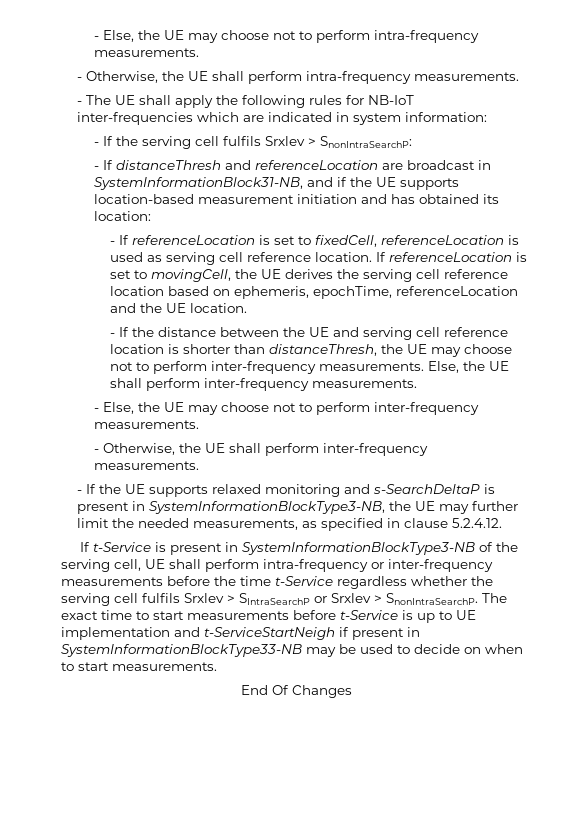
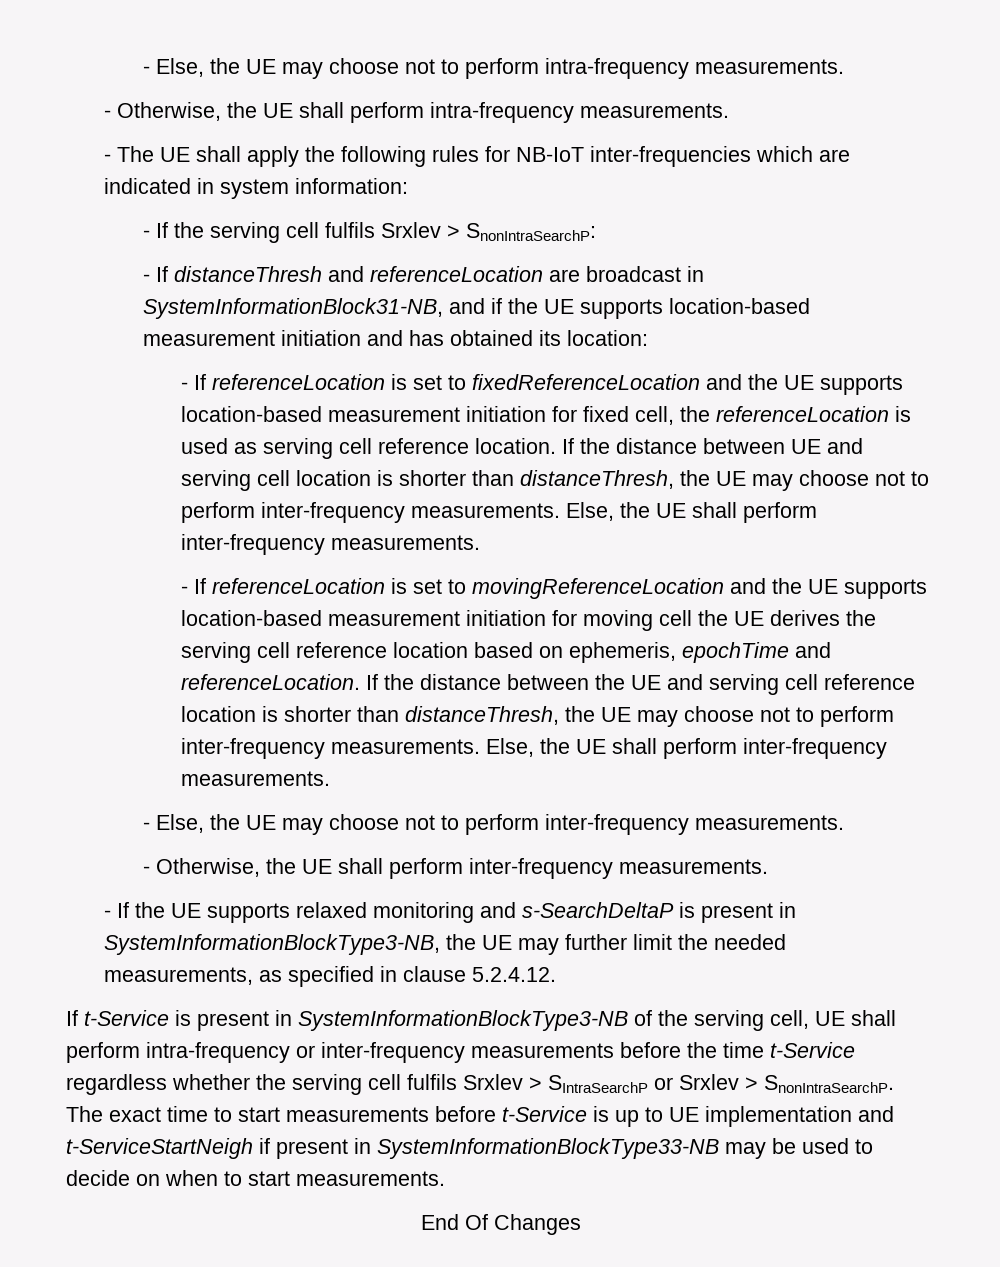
- - If referenceLocation is set to fixedCell, referenceLocation is used as serving cell reference location.
+ - If referenceLocation is set to fixedReferenceLocation and the UE supports location-based measurement initiation for fixed cell, the referenceLocation is used as serving cell reference location.
- If referenceLocation is set to movingCell, the UE derives the serving cell reference location based on ephemeris, epochTime, referenceLocation and the UE location.
- - If the distance between the UE and serving cell reference location is shorter than distanceThresh, the UE may choose not to perform inter-frequency measurements.
+ If the distance between UE and serving cell location is shorter than distanceThresh, the UE may choose not to perform inter-frequency measurements. Else, the UE shall perform inter-frequency measurements.
+ - If referenceLocation is set to movingReferenceLocation and the UE supports location-based measurement initiation for moving cell the UE derives the serving cell reference location based on ephemeris, epochTime and referenceLocation. If the distance between the UE and serving cell reference location is shorter than distanceThresh, the UE may choose not to perform inter-frequency measurements.

